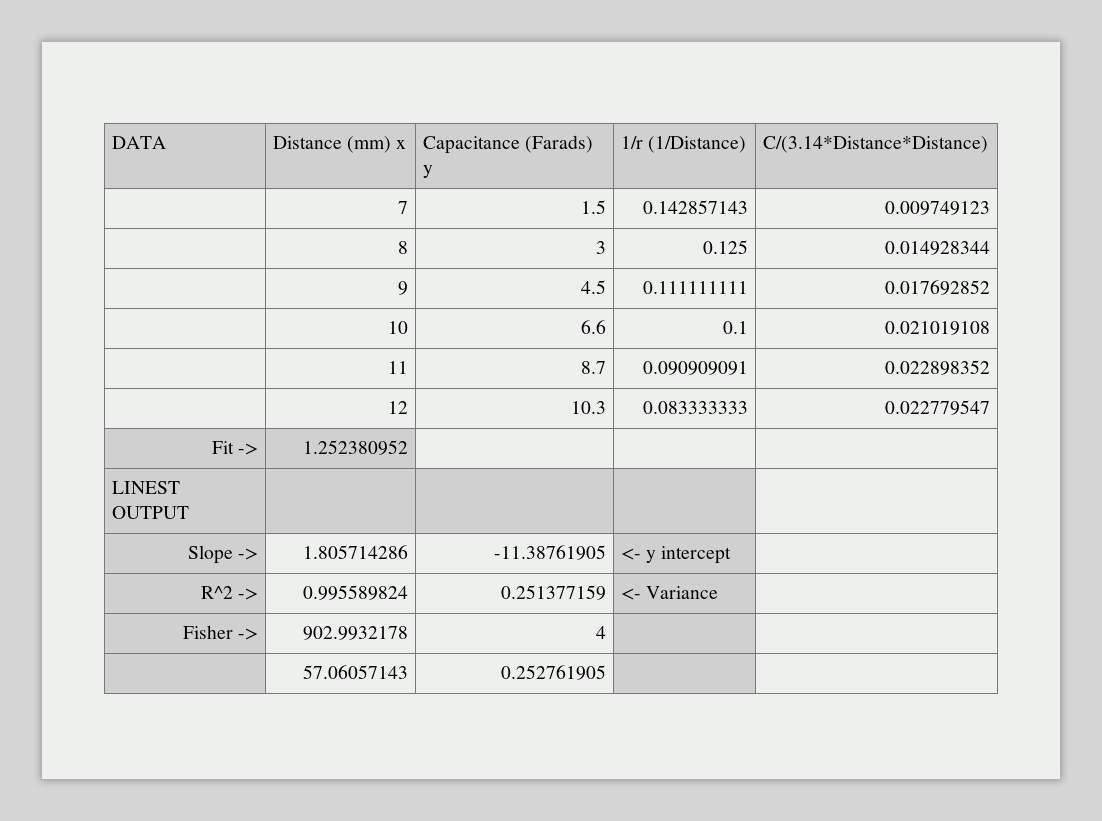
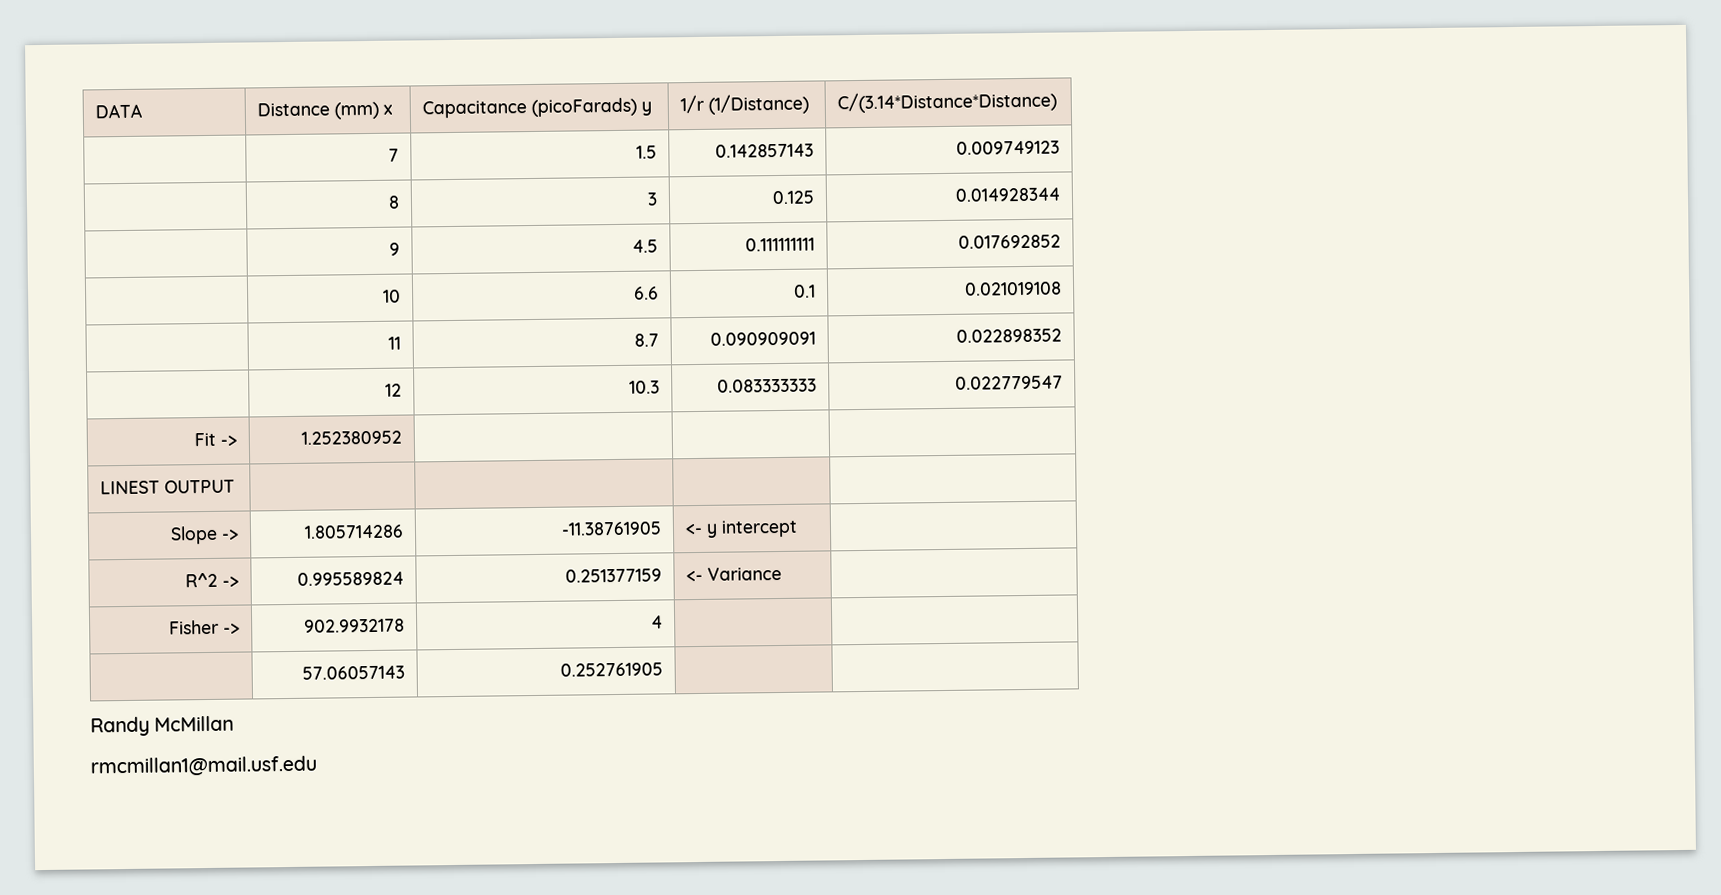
- DATA | Distance (mm) x | Capacitance (Farads) y | 1/r (1/Distance) | C/(3.14*Distance*Distance)
+ DATA | Distance (mm) x | Capacitance (picoFarads) y | 1/r (1/Distance) | C/(3.14*Distance*Distance)
+ Randy McMillan
+ rmcmillan1@mail.usf.edu

